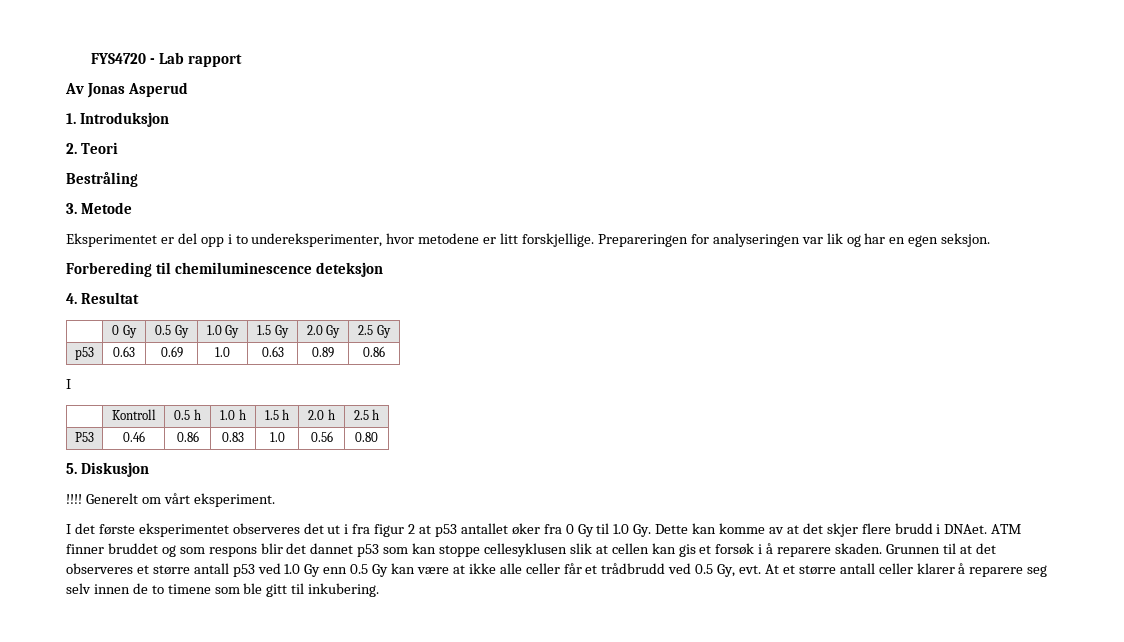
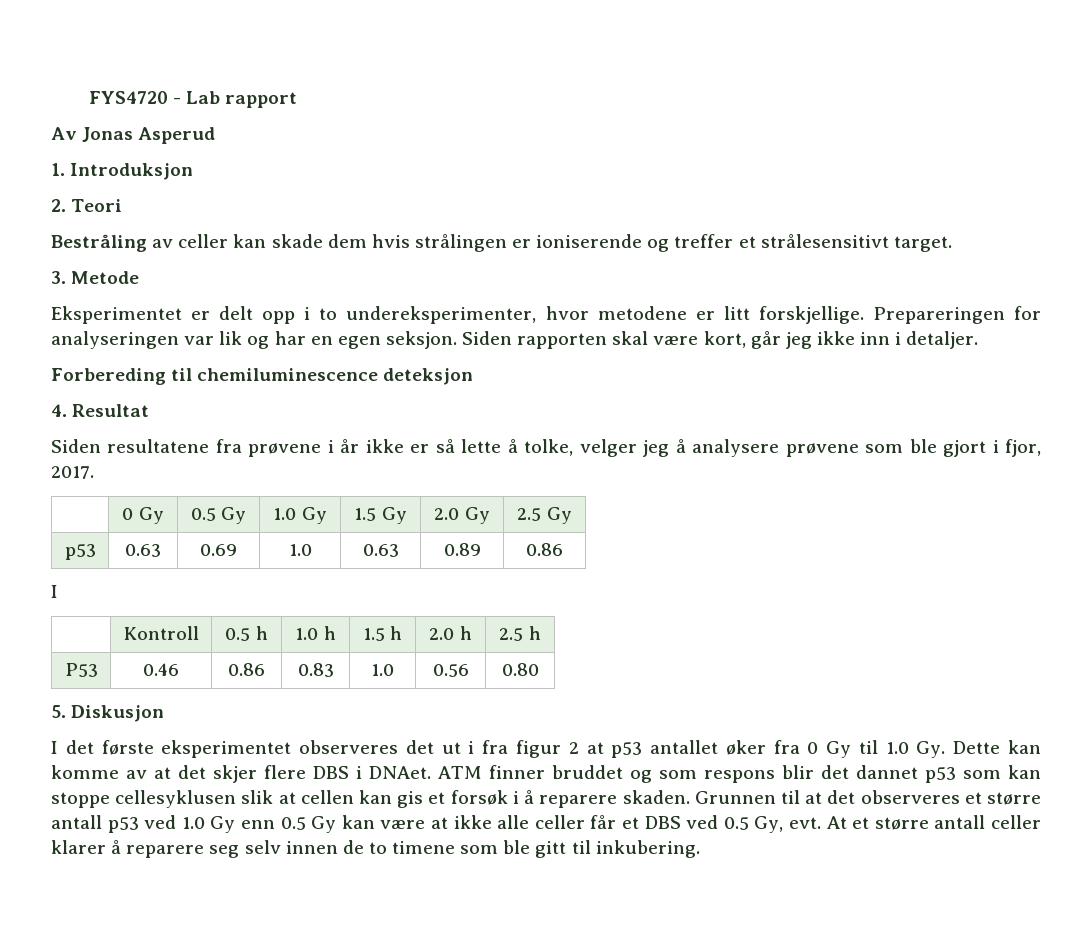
- Bestråling
+ Bestråling av celler kan skade dem hvis strålingen er ioniserende og treffer et strålesensitivt target.
- Eksperimentet er del opp i to undereksperimenter, hvor metodene er litt forskjellige.
+ Eksperimentet er delt opp i to undereksperimenter, hvor metodene er litt forskjellige.
+ Siden rapporten skal være kort, går jeg ikke inn i detaljer.
+ Siden resultatene fra prøvene i år ikke er så lette å tolke, velger jeg å analysere prøvene som ble gjort i fjor, 2017.
- !!!! Generelt om vårt eksperiment.
- I det første eksperimentet observeres det ut i fra figur 2 at p53 antallet øker fra 0 Gy til 1.0 Gy. Dette kan komme av at det skjer flere brudd i DNAet.
+ I det første eksperimentet observeres det ut i fra figur 2 at p53 antallet øker fra 0 Gy til 1.0 Gy. Dette kan komme av at det skjer flere DBS i DNAet.
- Grunnen til at det observeres et større antall p53 ved 1.0 Gy enn 0.5 Gy kan være at ikke alle celler får et trådbrudd ved 0.5 Gy, evt.
+ Grunnen til at det observeres et større antall p53 ved 1.0 Gy enn 0.5 Gy kan være at ikke alle celler får et DBS ved 0.5 Gy, evt.

